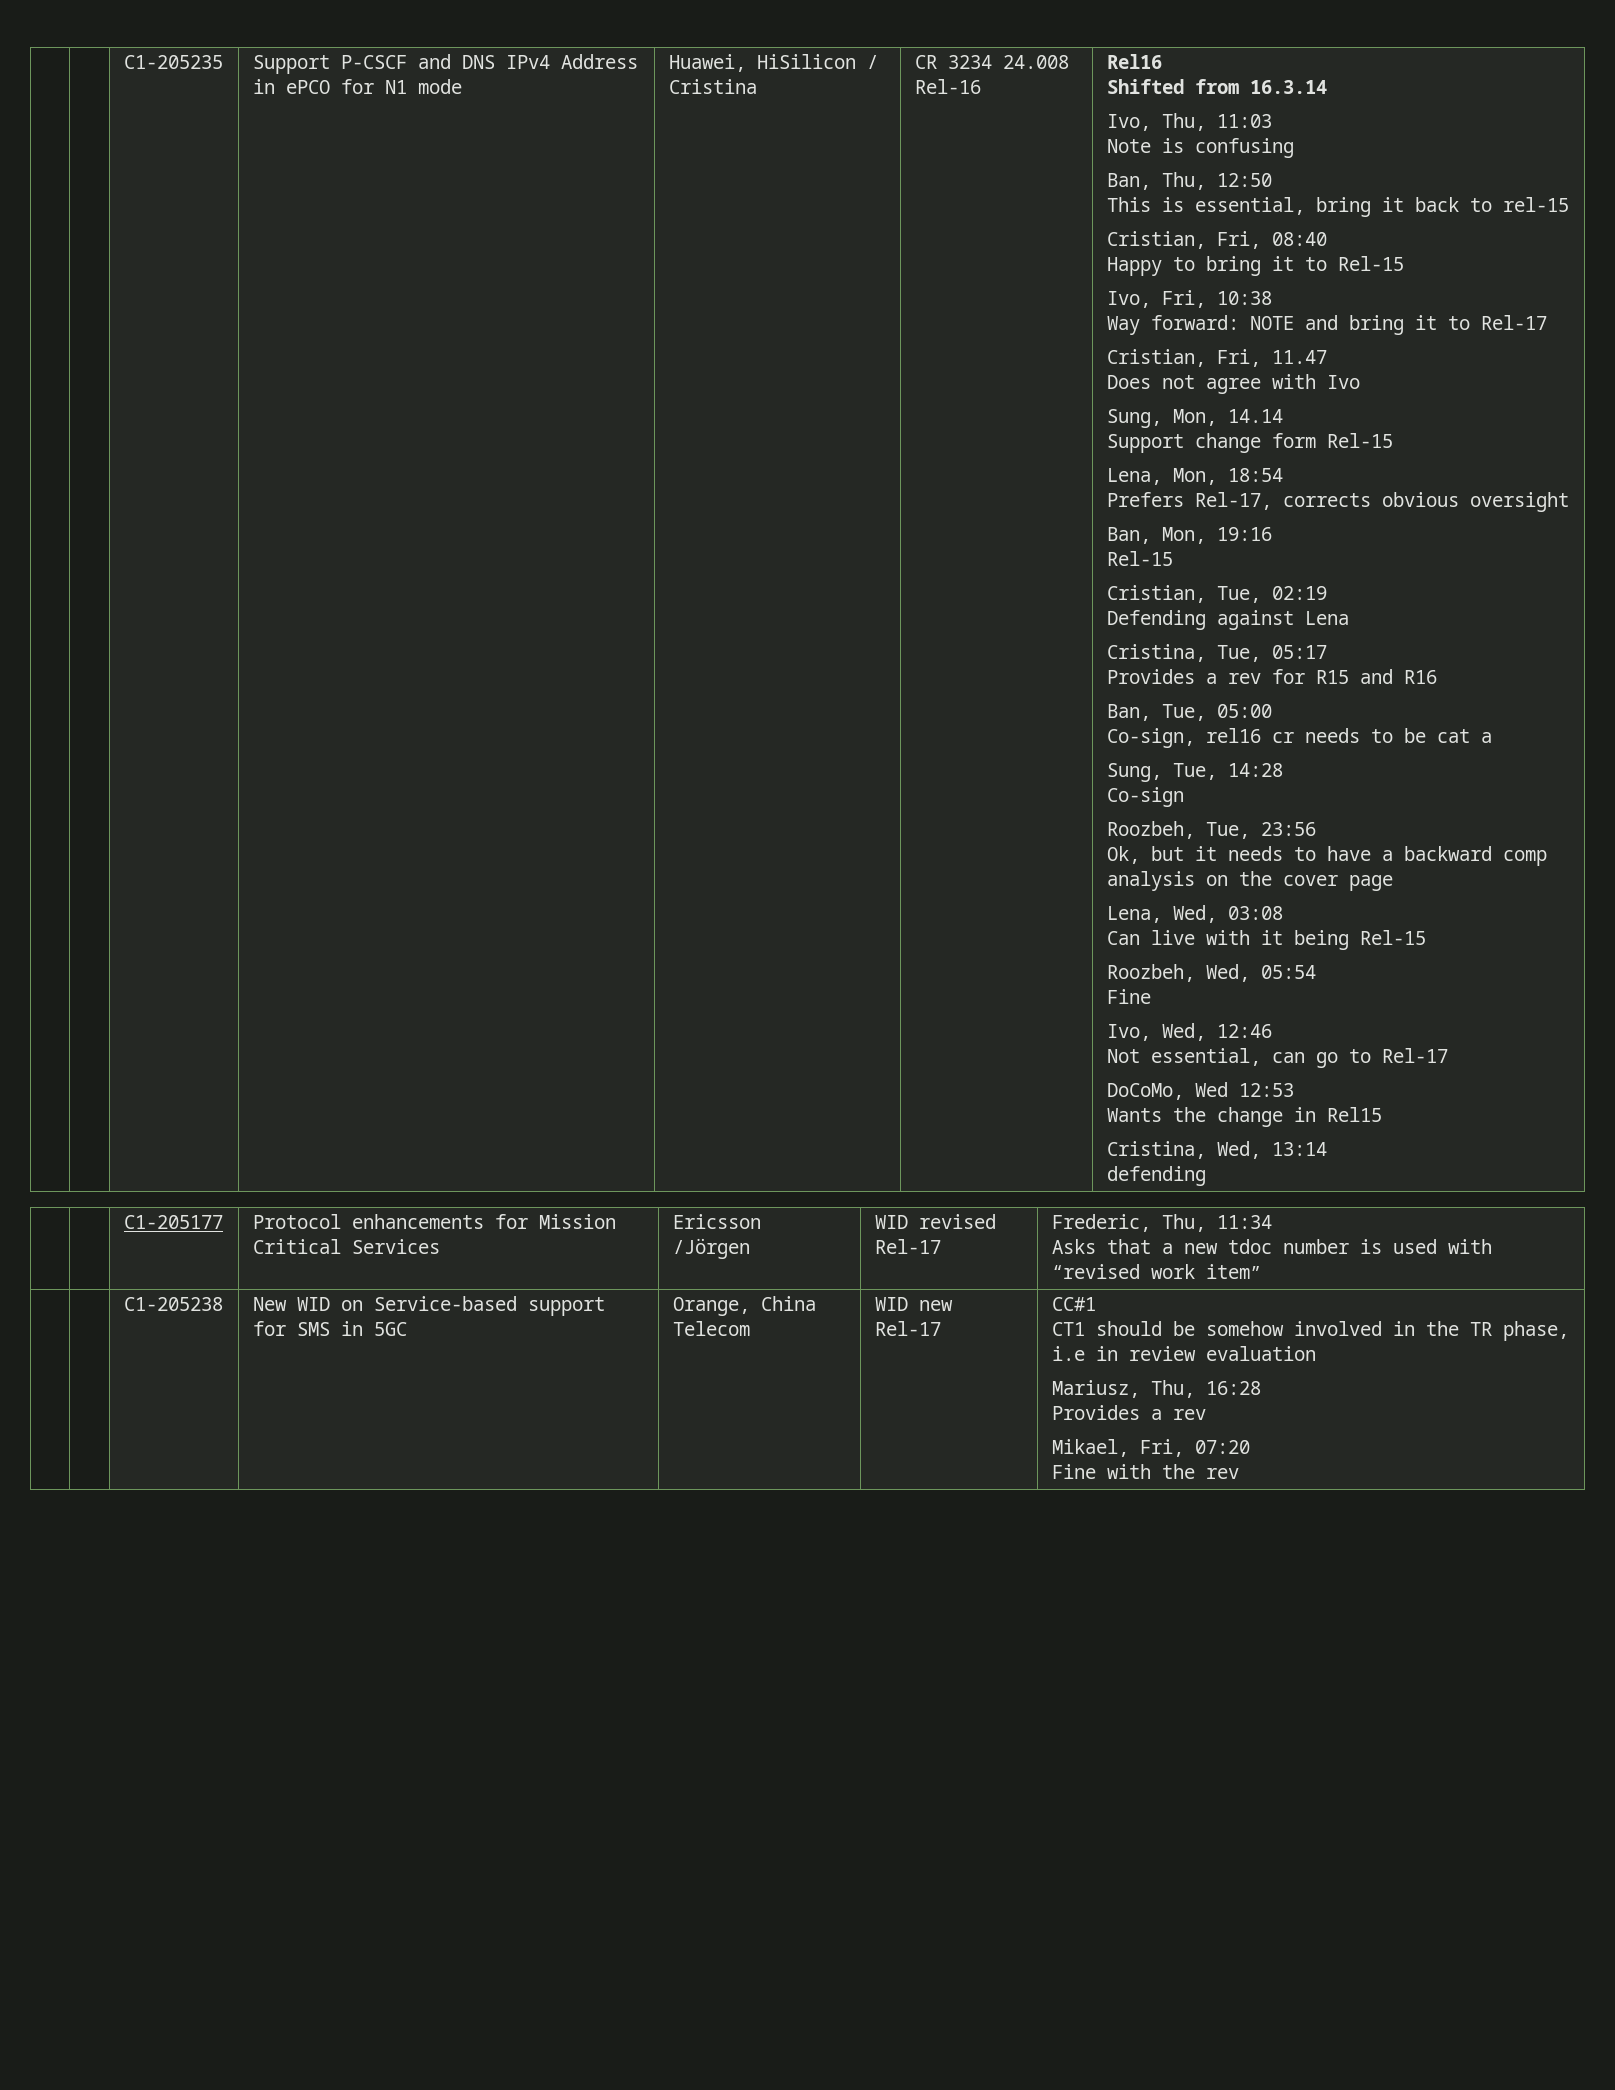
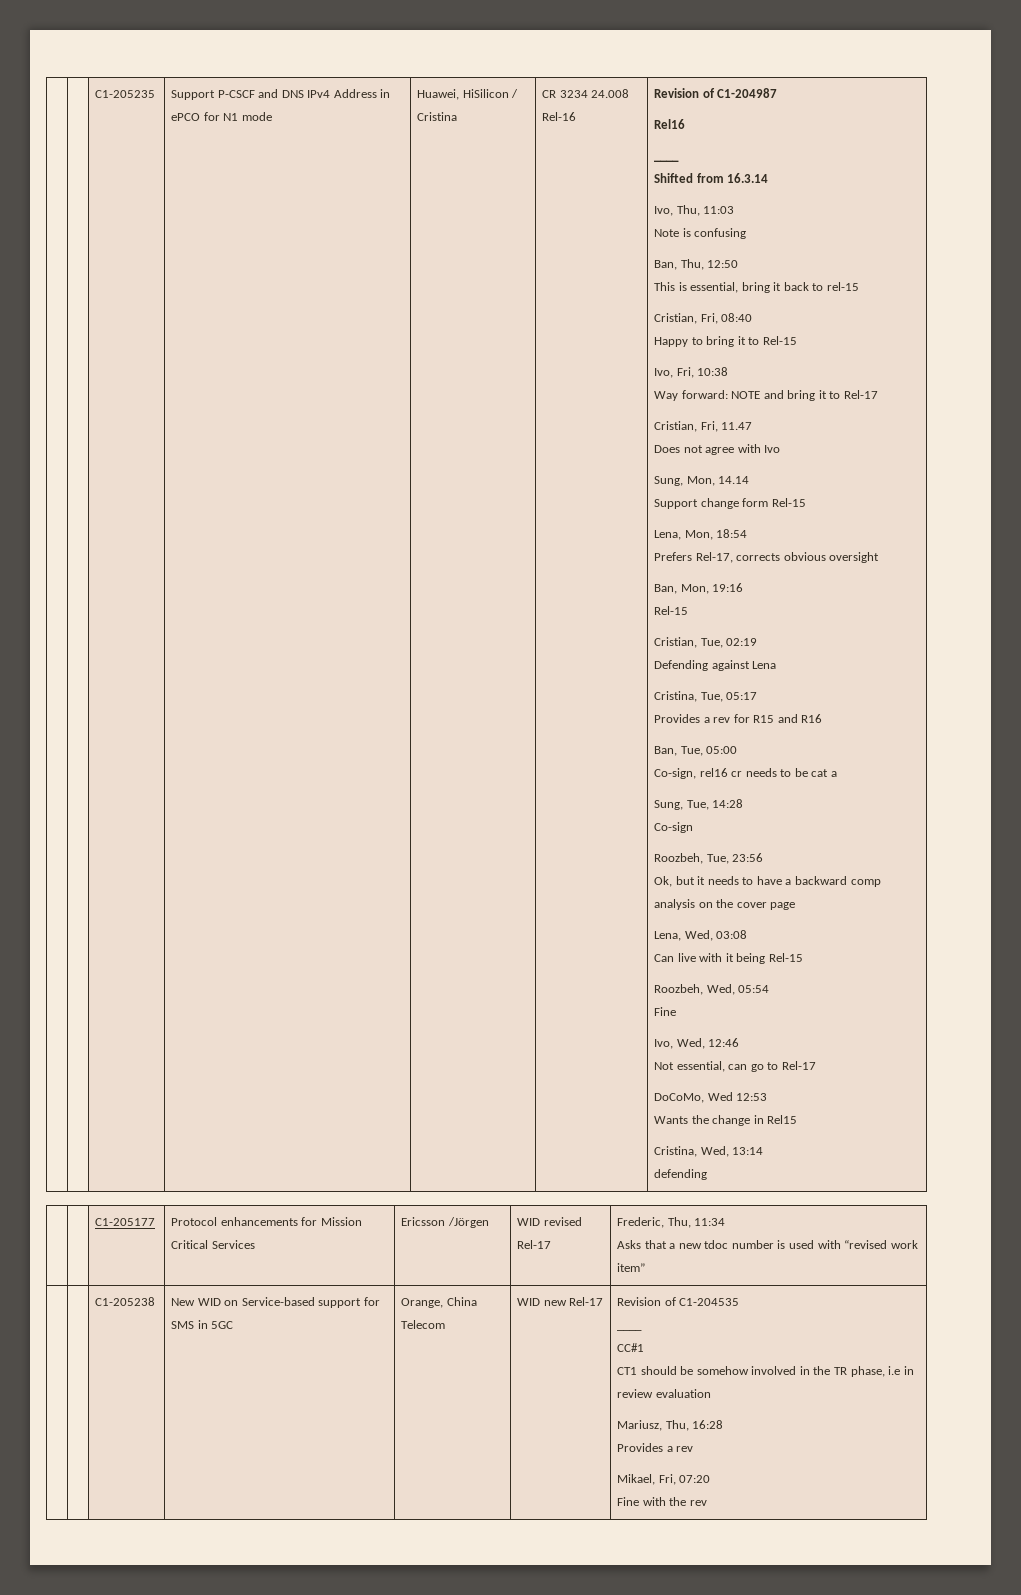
+ Revision of C1-204987
  Rel16
+ ____
+ Revision of C1-204535
+ ____

